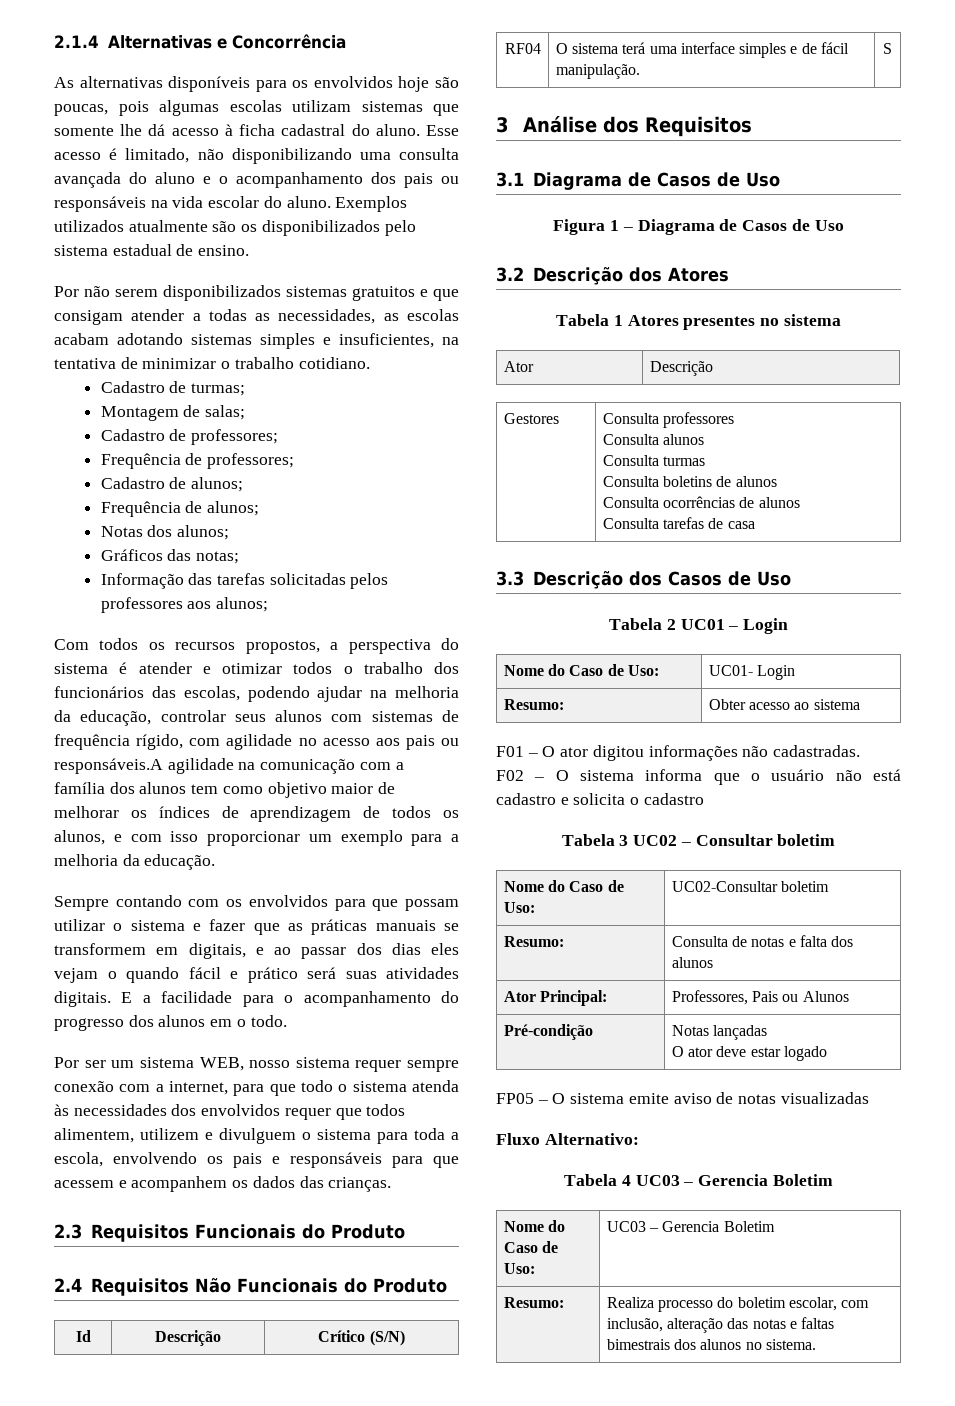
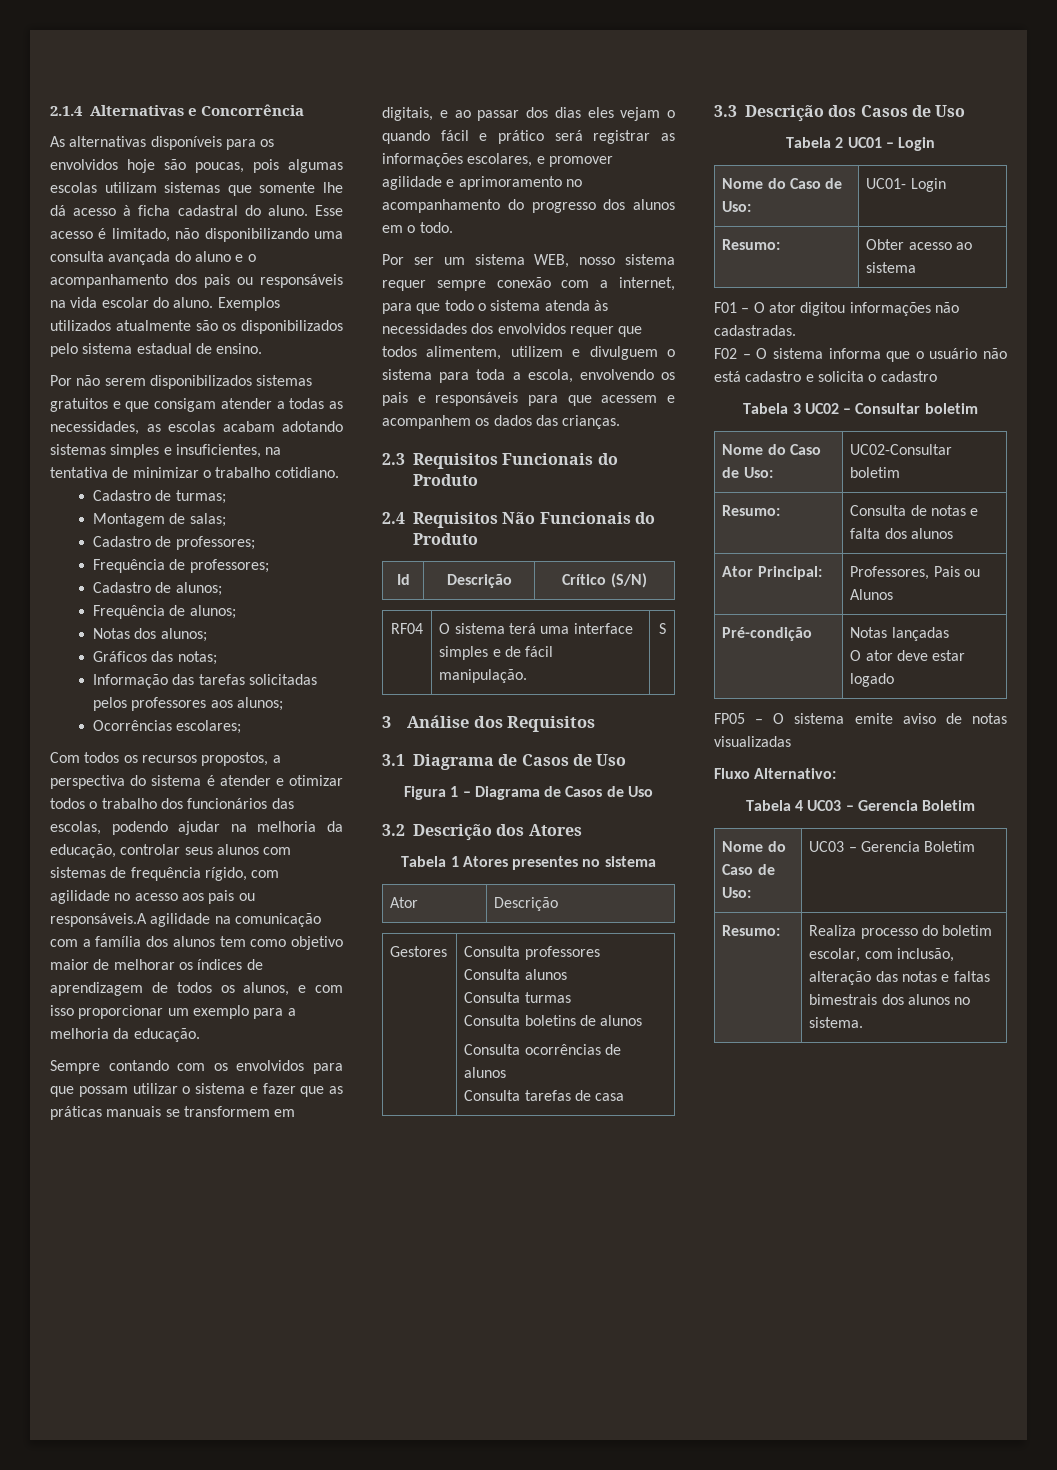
+ Ocorrências escolares;
- Sempre contando com os envolvidos para que possam utilizar o sistema e fazer que as práticas manuais se transformem em digitais, e ao passar dos dias eles vejam o quando fácil e prático será suas atividades digitais. E a facilidade para o acompanhamento do progresso dos alunos em o todo.
+ Sempre contando com os envolvidos para que possam utilizar o sistema e fazer que as práticas manuais se transformem em digitais, e ao passar dos dias eles vejam o quando fácil e prático será registrar as informações escolares, e promover agilidade e aprimoramento no acompanhamento do progresso dos alunos em o todo.

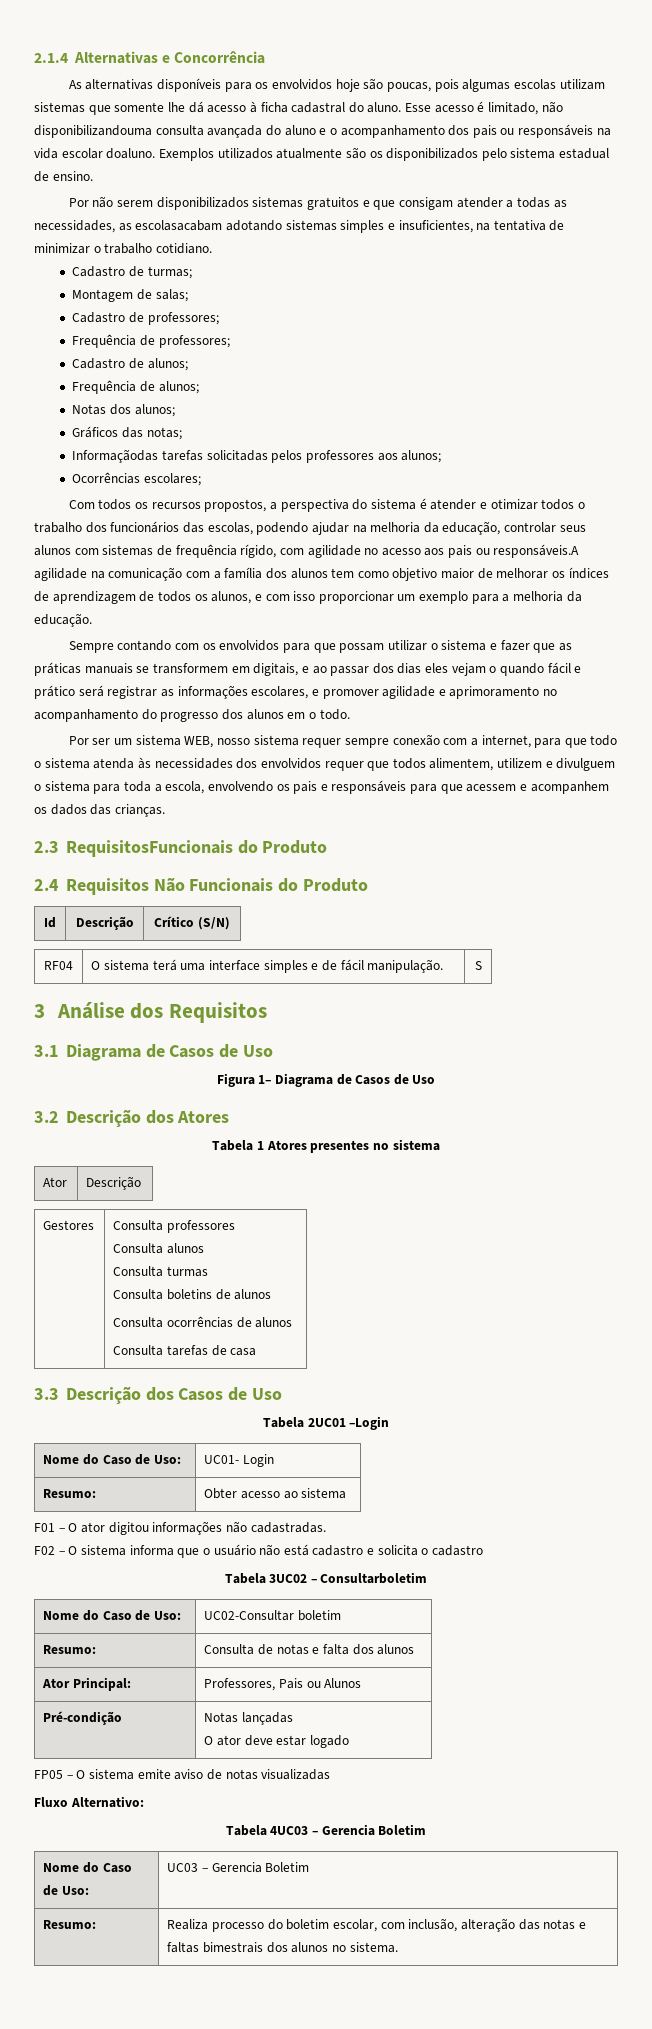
- Esse acesso é limitado, não disponibilizando uma consulta avançada do aluno e o acompanhamento dos pais ou responsáveis na vida escolar do aluno.
+ Esse acesso é limitado, não disponibilizandouma consulta avançada do aluno e o acompanhamento dos pais ou responsáveis na vida escolar doaluno.
- Por não serem disponibilizados sistemas gratuitos e que consigam atender a todas as necessidades, as escolas acabam adotando sistemas simples e insuficientes, na tentativa de minimizar o trabalho cotidiano.
+ Por não serem disponibilizados sistemas gratuitos e que consigam atender a todas as necessidades, as escolasacabam adotando sistemas simples e insuficientes, na tentativa de minimizar o trabalho cotidiano.
- Informação das tarefas solicitadas pelos professores aos alunos;
+ Informaçãodas tarefas solicitadas pelos professores aos alunos;
- 2.3 Requisitos Funcionais do Produto
+ 2.3 RequisitosFuncionais do Produto
- Figura 1 – Diagrama de Casos de Uso
+ Figura 1– Diagrama de Casos de Uso
- Tabela 2 UC01 – Login
+ Tabela 2UC01 –Login
- Tabela 3 UC02 – Consultar boletim
+ Tabela 3UC02 – Consultarboletim
- Tabela 4 UC03 – Gerencia Boletim
+ Tabela 4UC03 – Gerencia Boletim

